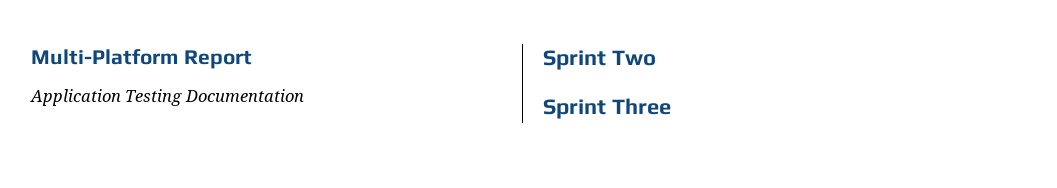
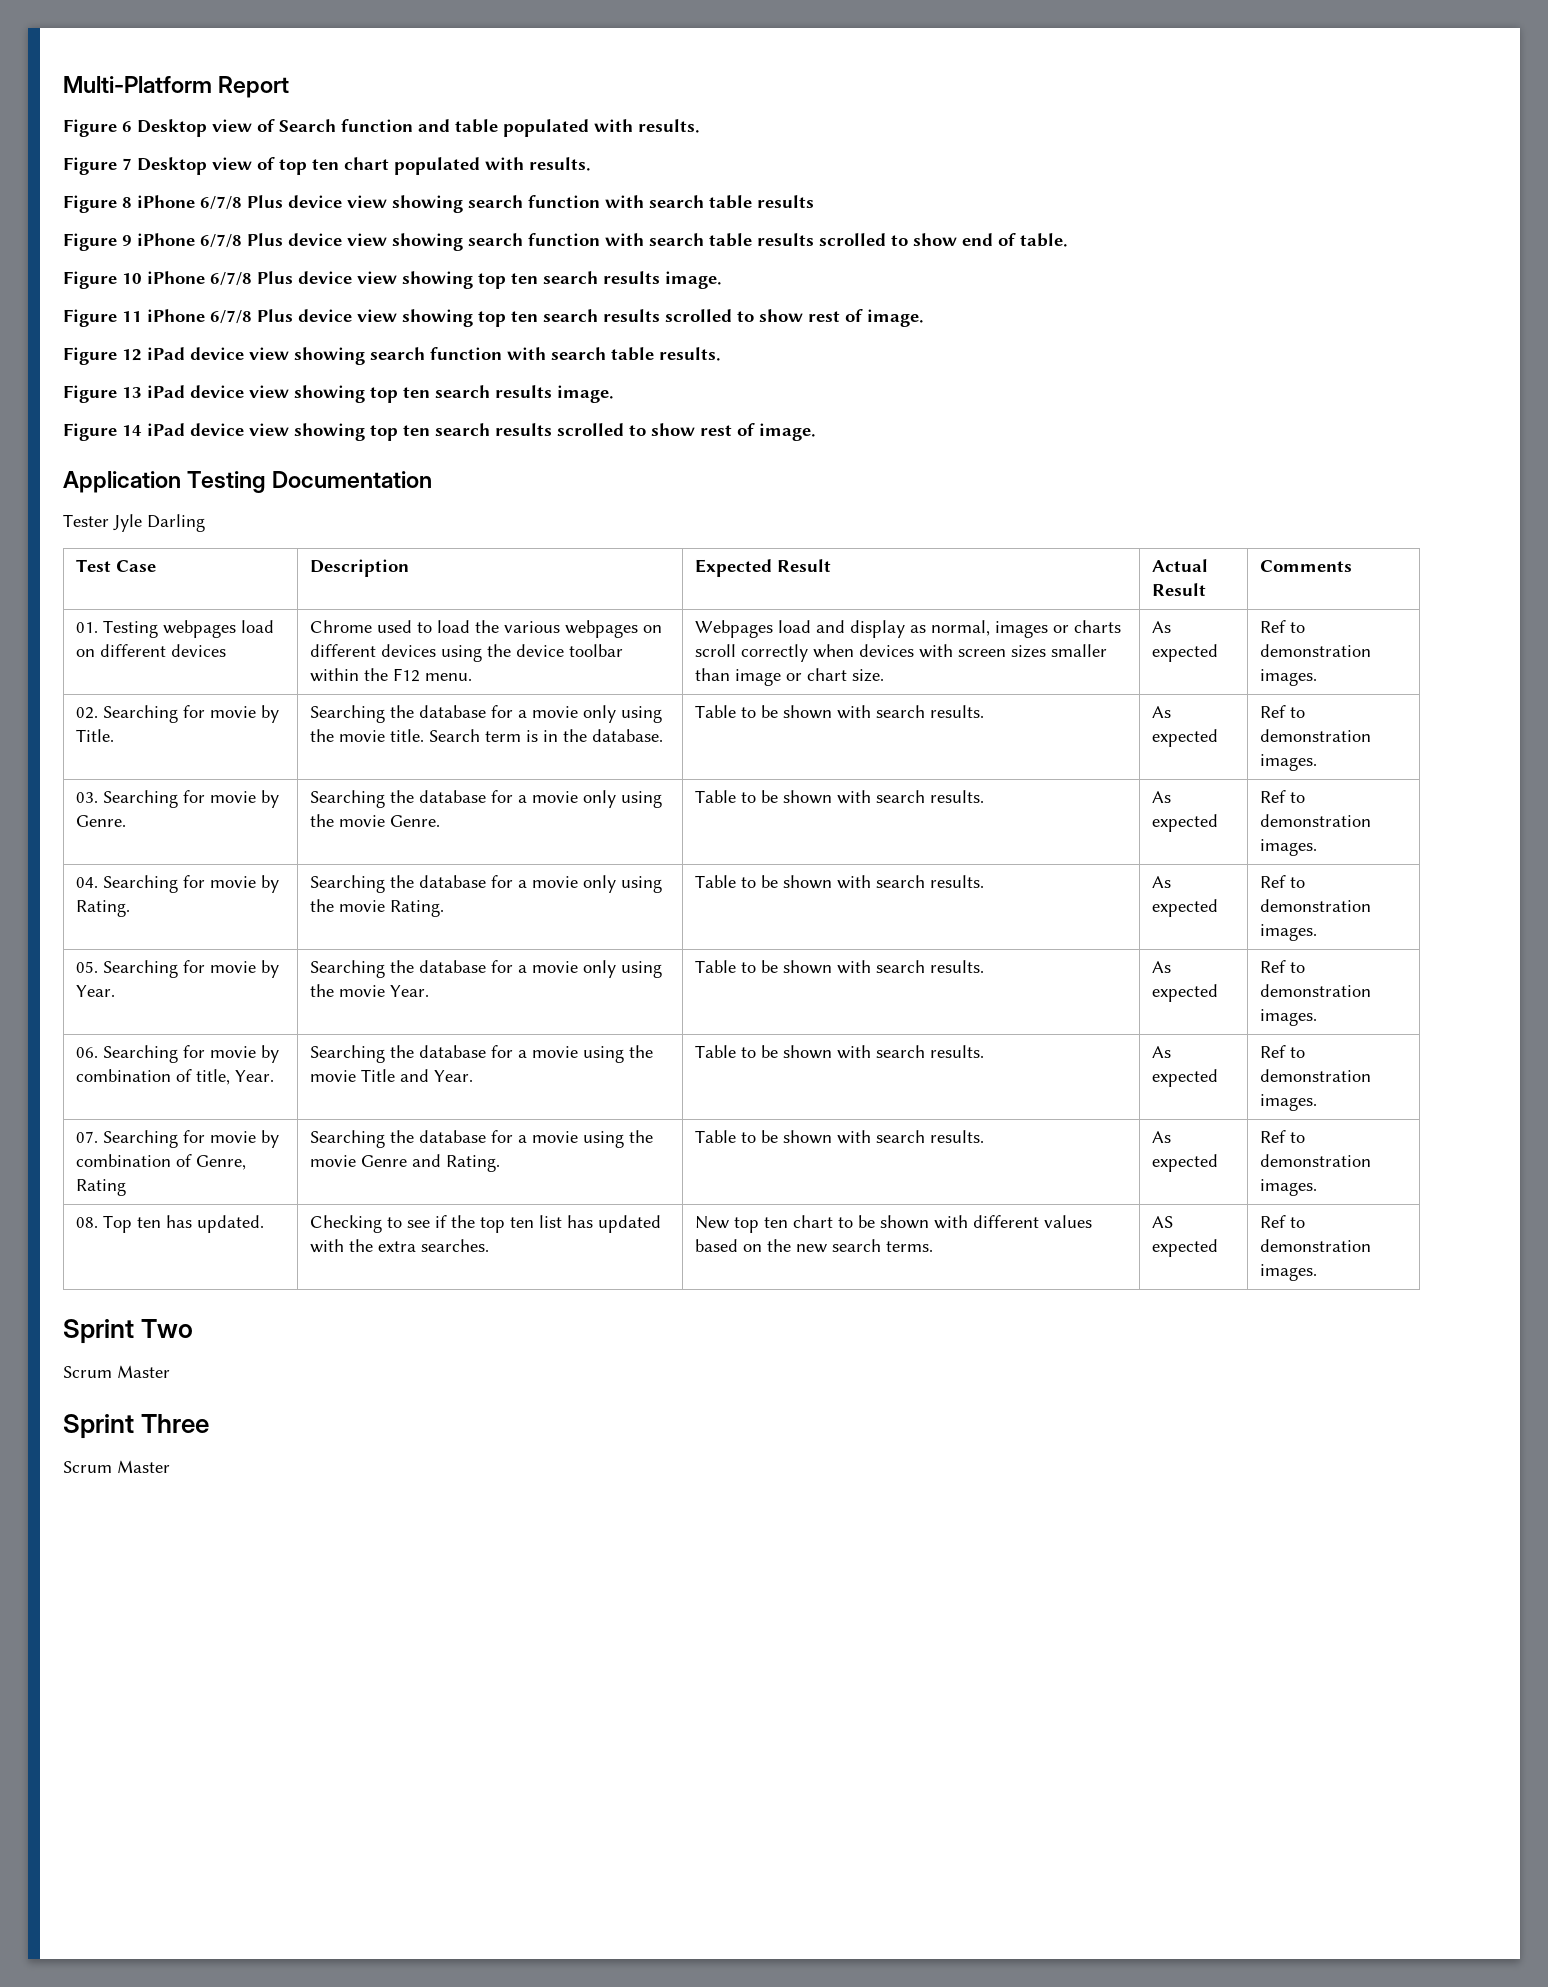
+ Figure 6 Desktop view of Search function and table populated with results.
+ Figure 7 Desktop view of top ten chart populated with results.
+ Figure 8 iPhone 6/7/8 Plus device view showing search function with search table results
+ Figure 9 iPhone 6/7/8 Plus device view showing search function with search table results scrolled to show end of table.
+ Figure 10 iPhone 6/7/8 Plus device view showing top ten search results image.
+ Figure 11 iPhone 6/7/8 Plus device view showing top ten search results scrolled to show rest of image.
+ Figure 12 iPad device view showing search function with search table results.
+ Figure 13 iPad device view showing top ten search results image.
+ Figure 14 iPad device view showing top ten search results scrolled to show rest of image.
  Application Testing Documentation
+ Tester Jyle Darling
+ Test Case | Description | Expected Result | Actual Result | Comments
+ 01. Testing webpages load on different devices | Chrome used to load the various webpages on different devices using the device toolbar within the F12 menu. | Webpages load and display as normal, images or charts scroll correctly when devices with screen sizes smaller than image or chart size. | As expected | Ref to demonstration images.
+ 02. Searching for movie by Title. | Searching the database for a movie only using the movie title. Search term is in the database. | Table to be shown with search results. | As expected | Ref to demonstration images.
+ 03. Searching for movie by Genre. | Searching the database for a movie only using the movie Genre. | Table to be shown with search results. | As expected | Ref to demonstration images.
+ 04. Searching for movie by Rating. | Searching the database for a movie only using the movie Rating. | Table to be shown with search results. | As expected | Ref to demonstration images.
+ 05. Searching for movie by Year. | Searching the database for a movie only using the movie Year. | Table to be shown with search results. | As expected | Ref to demonstration images.
+ 06. Searching for movie by combination of title, Year. | Searching the database for a movie using the movie Title and Year. | Table to be shown with search results. | As expected | Ref to demonstration images.
+ 07. Searching for movie by combination of Genre, Rating | Searching the database for a movie using the movie Genre and Rating. | Table to be shown with search results. | As expected | Ref to demonstration images.
+ 08. Top ten has updated. | Checking to see if the top ten list has updated with the extra searches. | New top ten chart to be shown with different values based on the new search terms. | AS expected | Ref to demonstration images.
  Sprint Two
+ Scrum Master
  Sprint Three
+ Scrum Master

